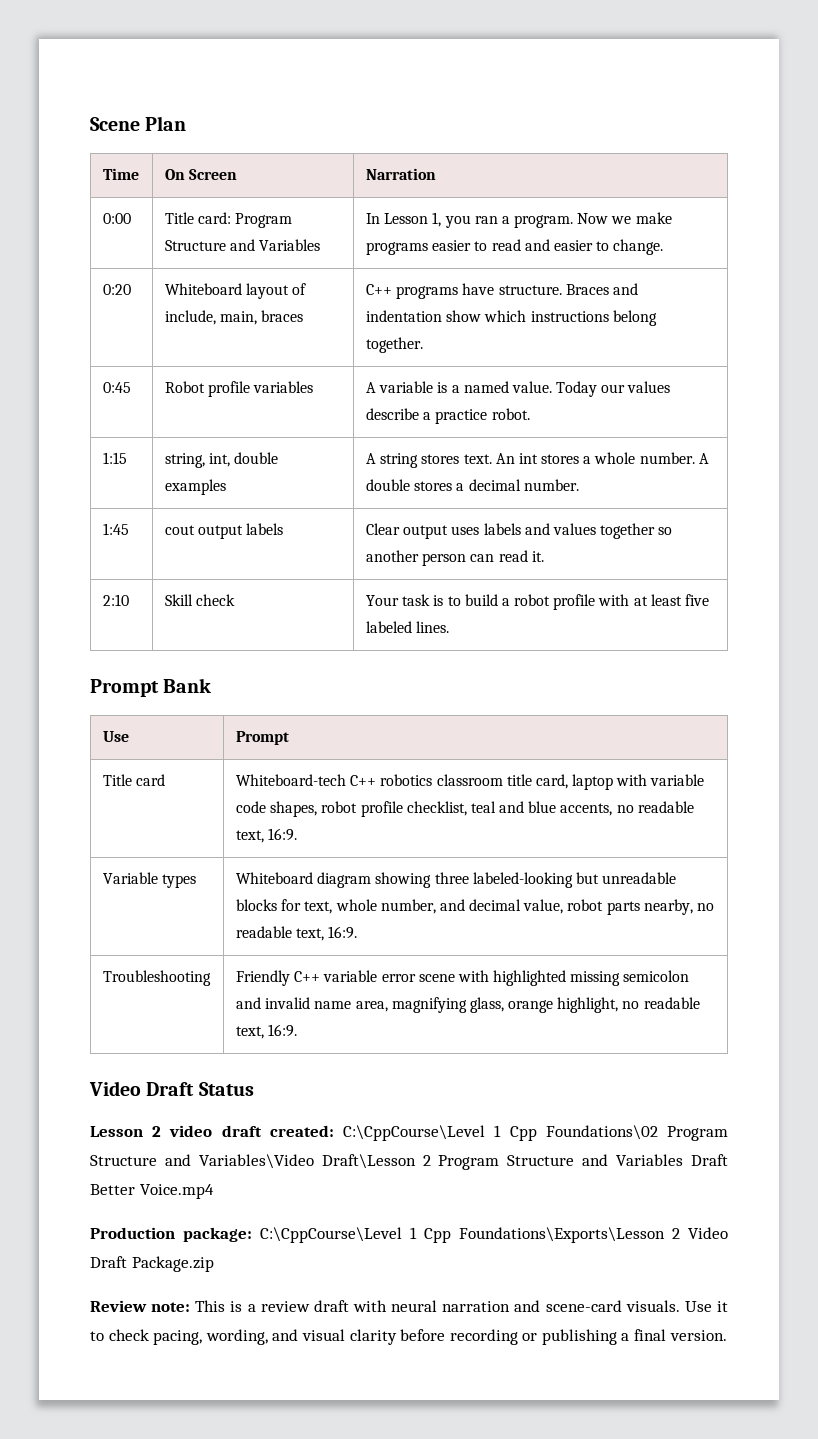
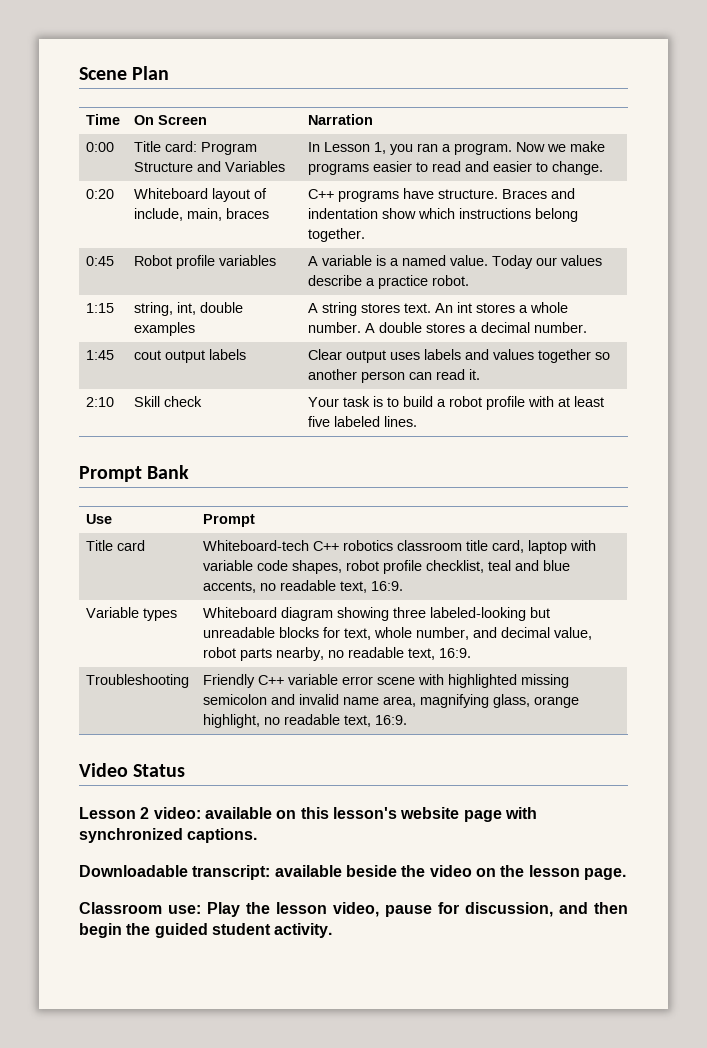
- Video Draft Status
+ Video Status
- Lesson 2 video draft created: C:\CppCourse\Level 1 Cpp Foundations\02 Program Structure and Variables\Video Draft\Lesson 2 Program Structure and Variables Draft Better Voice.mp4
- Production package: C:\CppCourse\Level 1 Cpp Foundations\Exports\Lesson 2 Video Draft Package.zip
- Review note: This is a review draft with neural narration and scene-card visuals. Use it to check pacing, wording, and visual clarity before recording or publishing a final version.
+ Lesson 2 video: available on this lesson's website page with synchronized captions.
+ Downloadable transcript: available beside the video on the lesson page.
+ Classroom use: Play the lesson video, pause for discussion, and then begin the guided student activity.

